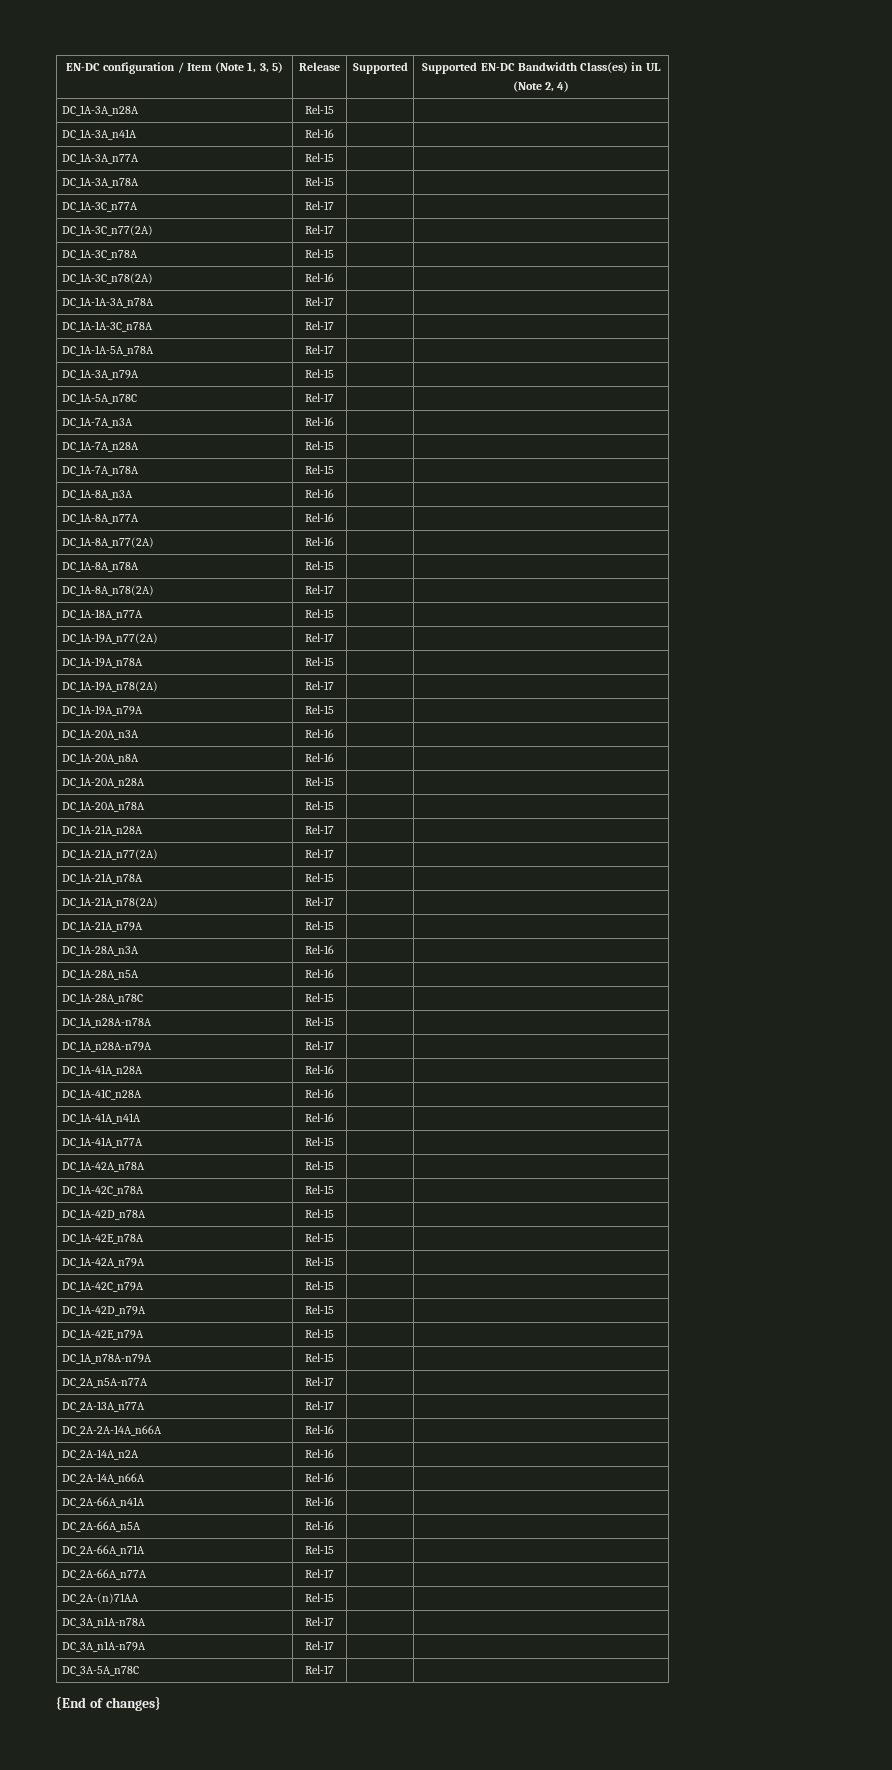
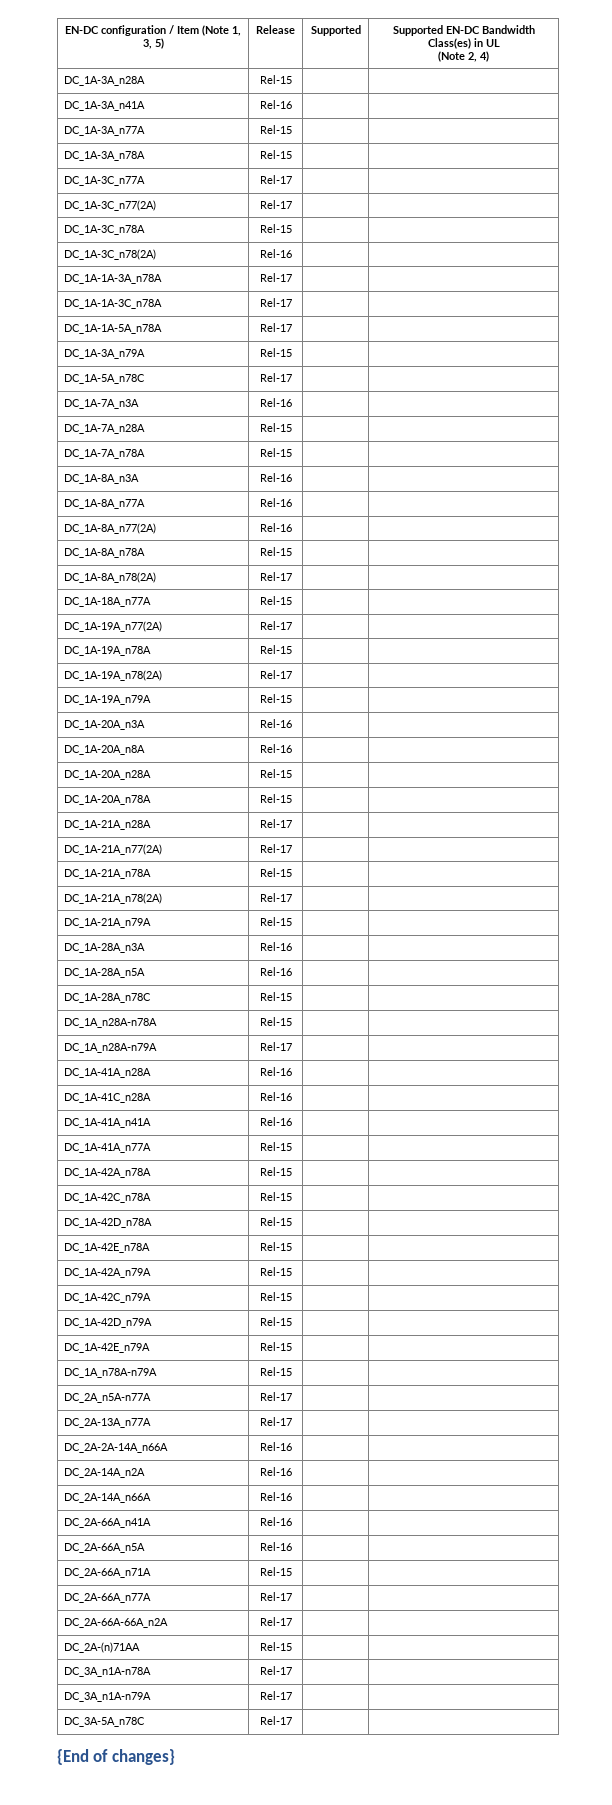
+ DC_2A-66A-66A_n2A | Rel-17 | |

